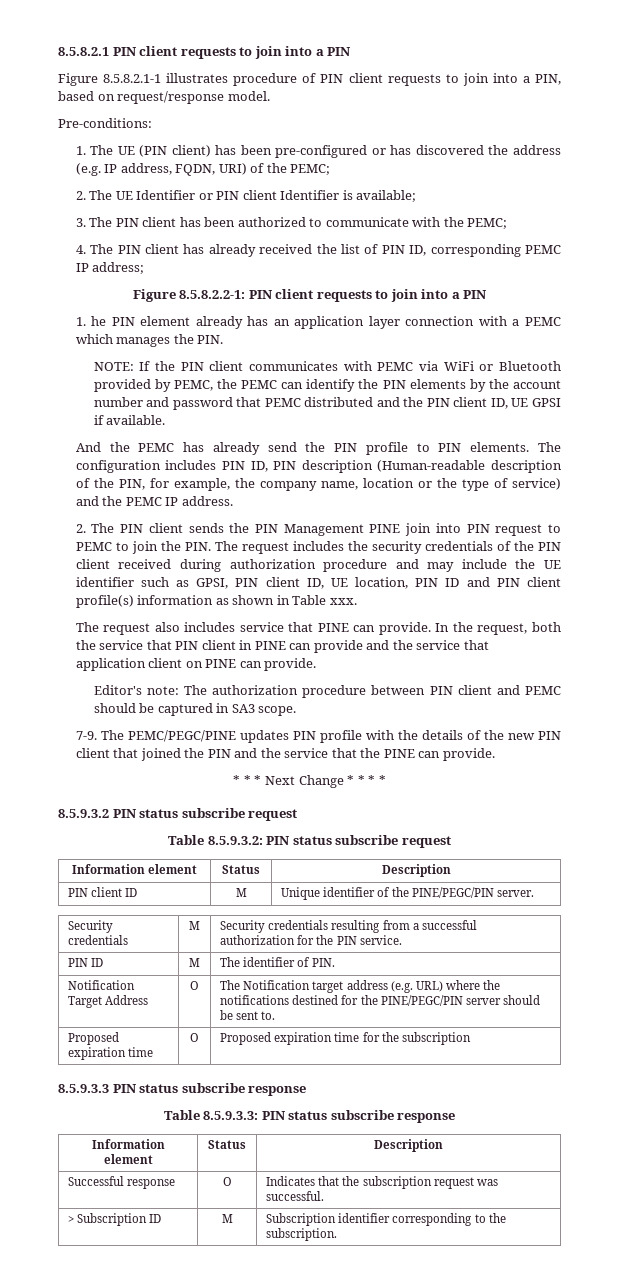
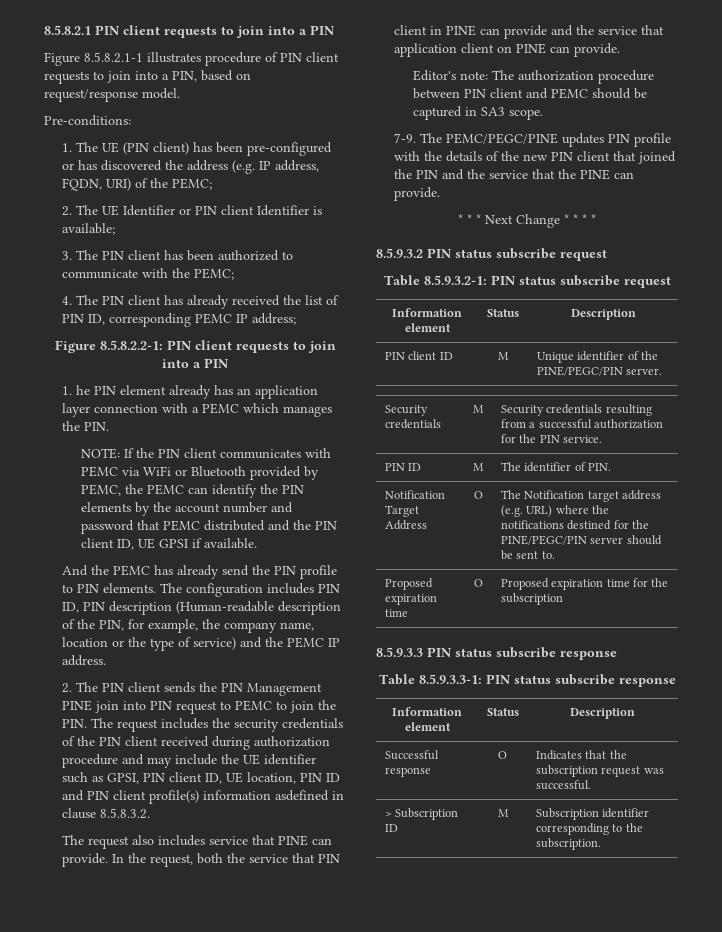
- 2. The PIN client sends the PIN Management PINE join into PIN request to PEMC to join the PIN. The request includes the security credentials of the PIN client received during authorization procedure and may include the UE identifier such as GPSI, PIN client ID, UE location, PIN ID and PIN client profile(s) information as shown in Table xxx.
+ 2. The PIN client sends the PIN Management PINE join into PIN request to PEMC to join the PIN. The request includes the security credentials of the PIN client received during authorization procedure and may include the UE identifier such as GPSI, PIN client ID, UE location, PIN ID and PIN client profile(s) information asdefined in clause 8.5.8.3.2.
- Table 8.5.9.3.2: PIN status subscribe request
+ Table 8.5.9.3.2-1: PIN status subscribe request
- Table 8.5.9.3.3: PIN status subscribe response
+ Table 8.5.9.3.3-1: PIN status subscribe response

